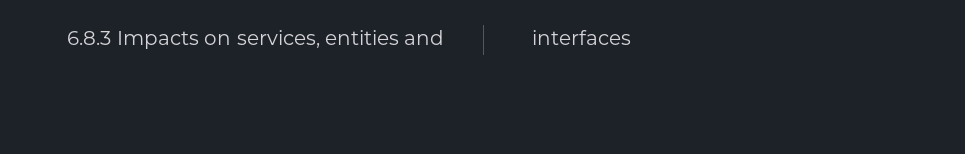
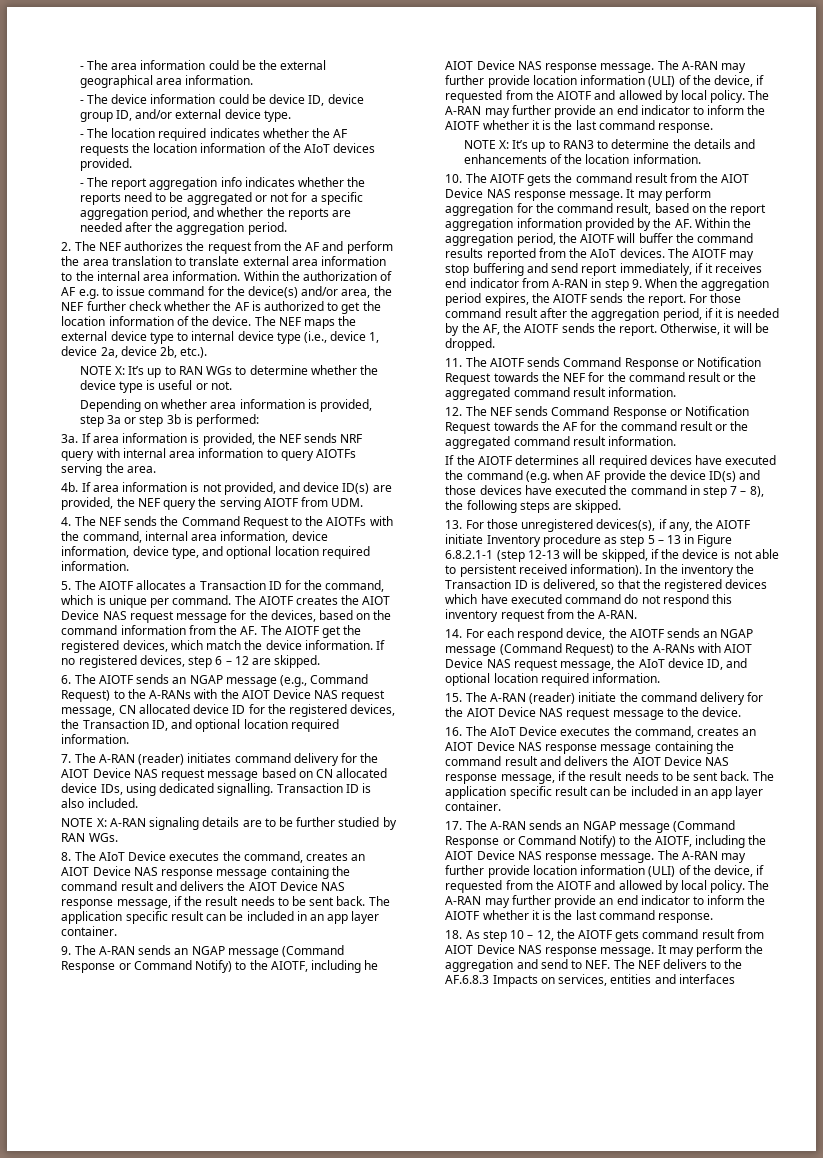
- 6.8.3 Impacts on services, entities and interfaces
+ - The area information could be the external geographical area information.
+ - The device information could be device ID, device group ID, and/or external device type.
+ - The location required indicates whether the AF requests the location information of the AIoT devices provided.
+ - The report aggregation info indicates whether the reports need to be aggregated or not for a specific aggregation period, and whether the reports are needed after the aggregation period.
+ 2. The NEF authorizes the request from the AF and perform the area translation to translate external area information to the internal area information. Within the authorization of AF e.g. to issue command for the device(s) and/or area, the NEF further check whether the AF is authorized to get the location information of the device. The NEF maps the external device type to internal device type (i.e., device 1, device 2a, device 2b, etc.).
+ NOTE X: It’s up to RAN WGs to determine whether the device type is useful or not.
+ Depending on whether area information is provided, step 3a or step 3b is performed:
+ 3a. If area information is provided, the NEF sends NRF query with internal area information to query AIOTFs serving the area.
+ 4b. If area information is not provided, and device ID(s) are provided, the NEF query the serving AIOTF from UDM.
+ 4. The NEF sends the Command Request to the AIOTFs with the command, internal area information, device information, device type, and optional location required information.
+ 5. The AIOTF allocates a Transaction ID for the command, which is unique per command. The AIOTF creates the AIOT Device NAS request message for the devices, based on the command information from the AF. The AIOTF get the registered devices, which match the device information. If no registered devices, step 6 – 12 are skipped.
+ 6. The AIOTF sends an NGAP message (e.g., Command Request) to the A-RANs with the AIOT Device NAS request message, CN allocated device ID for the registered devices, the Transaction ID, and optional location required information.
+ 7. The A-RAN (reader) initiates command delivery for the AIOT Device NAS request message based on CN allocated device IDs, using dedicated signalling. Transaction ID is also included.
+ NOTE X: A-RAN signaling details are to be further studied by RAN WGs.
+ 8. The AIoT Device executes the command, creates an AIOT Device NAS response message containing the command result and delivers the AIOT Device NAS response message, if the result needs to be sent back. The application specific result can be included in an app layer container.
+ 9. The A-RAN sends an NGAP message (Command Response or Command Notify) to the AIOTF, including he AIOT Device NAS response message. The A-RAN may further provide location information (ULI) of the device, if requested from the AIOTF and allowed by local policy. The A-RAN may further provide an end indicator to inform the AIOTF whether it is the last command response.
+ NOTE X: It’s up to RAN3 to determine the details and enhancements of the location information.
+ 10. The AIOTF gets the command result from the AIOT Device NAS response message. It may perform aggregation for the command result, based on the report aggregation information provided by the AF. Within the aggregation period, the AIOTF will buffer the command results reported from the AIoT devices. The AIOTF may stop buffering and send report immediately, if it receives end indicator from A-RAN in step 9. When the aggregation period expires, the AIOTF sends the report. For those command result after the aggregation period, if it is needed by the AF, the AIOTF sends the report. Otherwise, it will be dropped.
+ 11. The AIOTF sends Command Response or Notification Request towards the NEF for the command result or the aggregated command result information.
+ 12. The NEF sends Command Response or Notification Request towards the AF for the command result or the aggregated command result information.
+ If the AIOTF determines all required devices have executed the command (e.g. when AF provide the device ID(s) and those devices have executed the command in step 7 – 8), the following steps are skipped.
+ 13. For those unregistered devices(s), if any, the AIOTF initiate Inventory procedure as step 5 – 13 in Figure 6.8.2.1-1 (step 12-13 will be skipped, if the device is not able to persistent received information). In the inventory the Transaction ID is delivered, so that the registered devices which have executed command do not respond this inventory request from the A-RAN.
+ 14. For each respond device, the AIOTF sends an NGAP message (Command Request) to the A-RANs with AIOT Device NAS request message, the AIoT device ID, and optional location required information.
+ 15. The A-RAN (reader) initiate the command delivery for the AIOT Device NAS request message to the device.
+ 16. The AIoT Device executes the command, creates an AIOT Device NAS response message containing the command result and delivers the AIOT Device NAS response message, if the result needs to be sent back. The application specific result can be included in an app layer container.
+ 17. The A-RAN sends an NGAP message (Command Response or Command Notify) to the AIOTF, including the AIOT Device NAS response message. The A-RAN may further provide location information (ULI) of the device, if requested from the AIOTF and allowed by local policy. The A-RAN may further provide an end indicator to inform the AIOTF whether it is the last command response.
+ 18. As step 10 – 12, the AIOTF gets command result from AIOT Device NAS response message. It may perform the aggregation and send to NEF. The NEF delivers to the AF.6.8.3 Impacts on services, entities and interfaces

